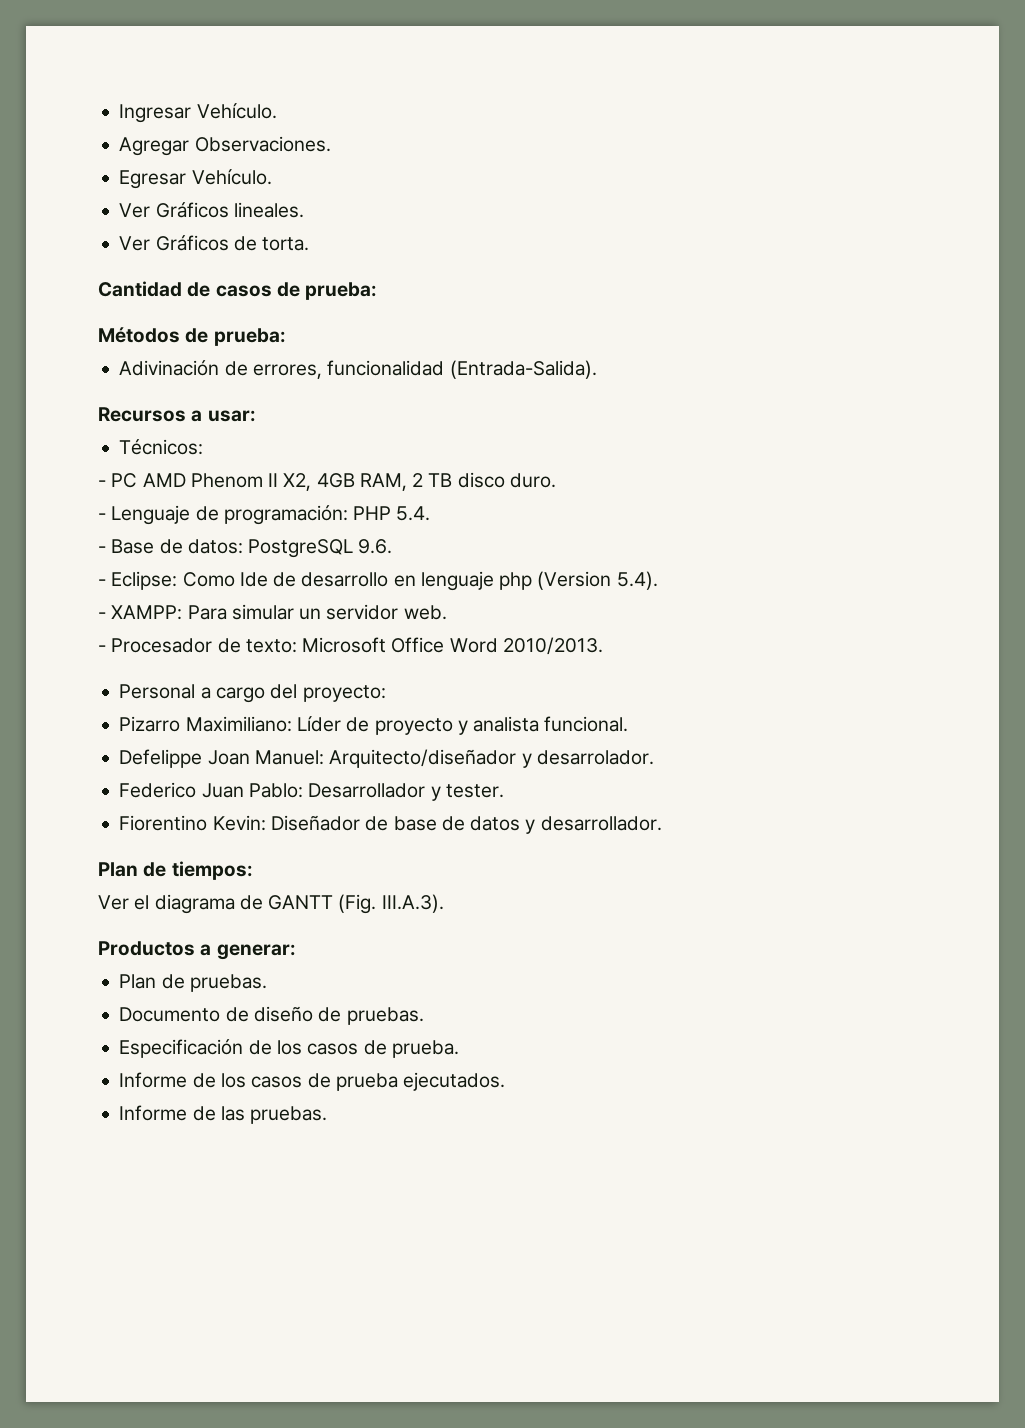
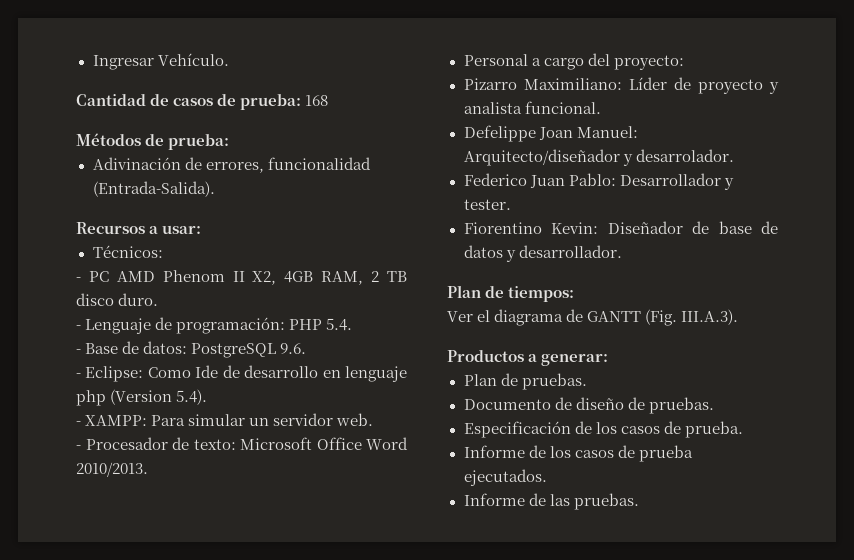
- Agregar Observaciones.
- Egresar Vehículo.
- Ver Gráficos lineales.
- Ver Gráficos de torta.
- Cantidad de casos de prueba:
+ Cantidad de casos de prueba: 168

